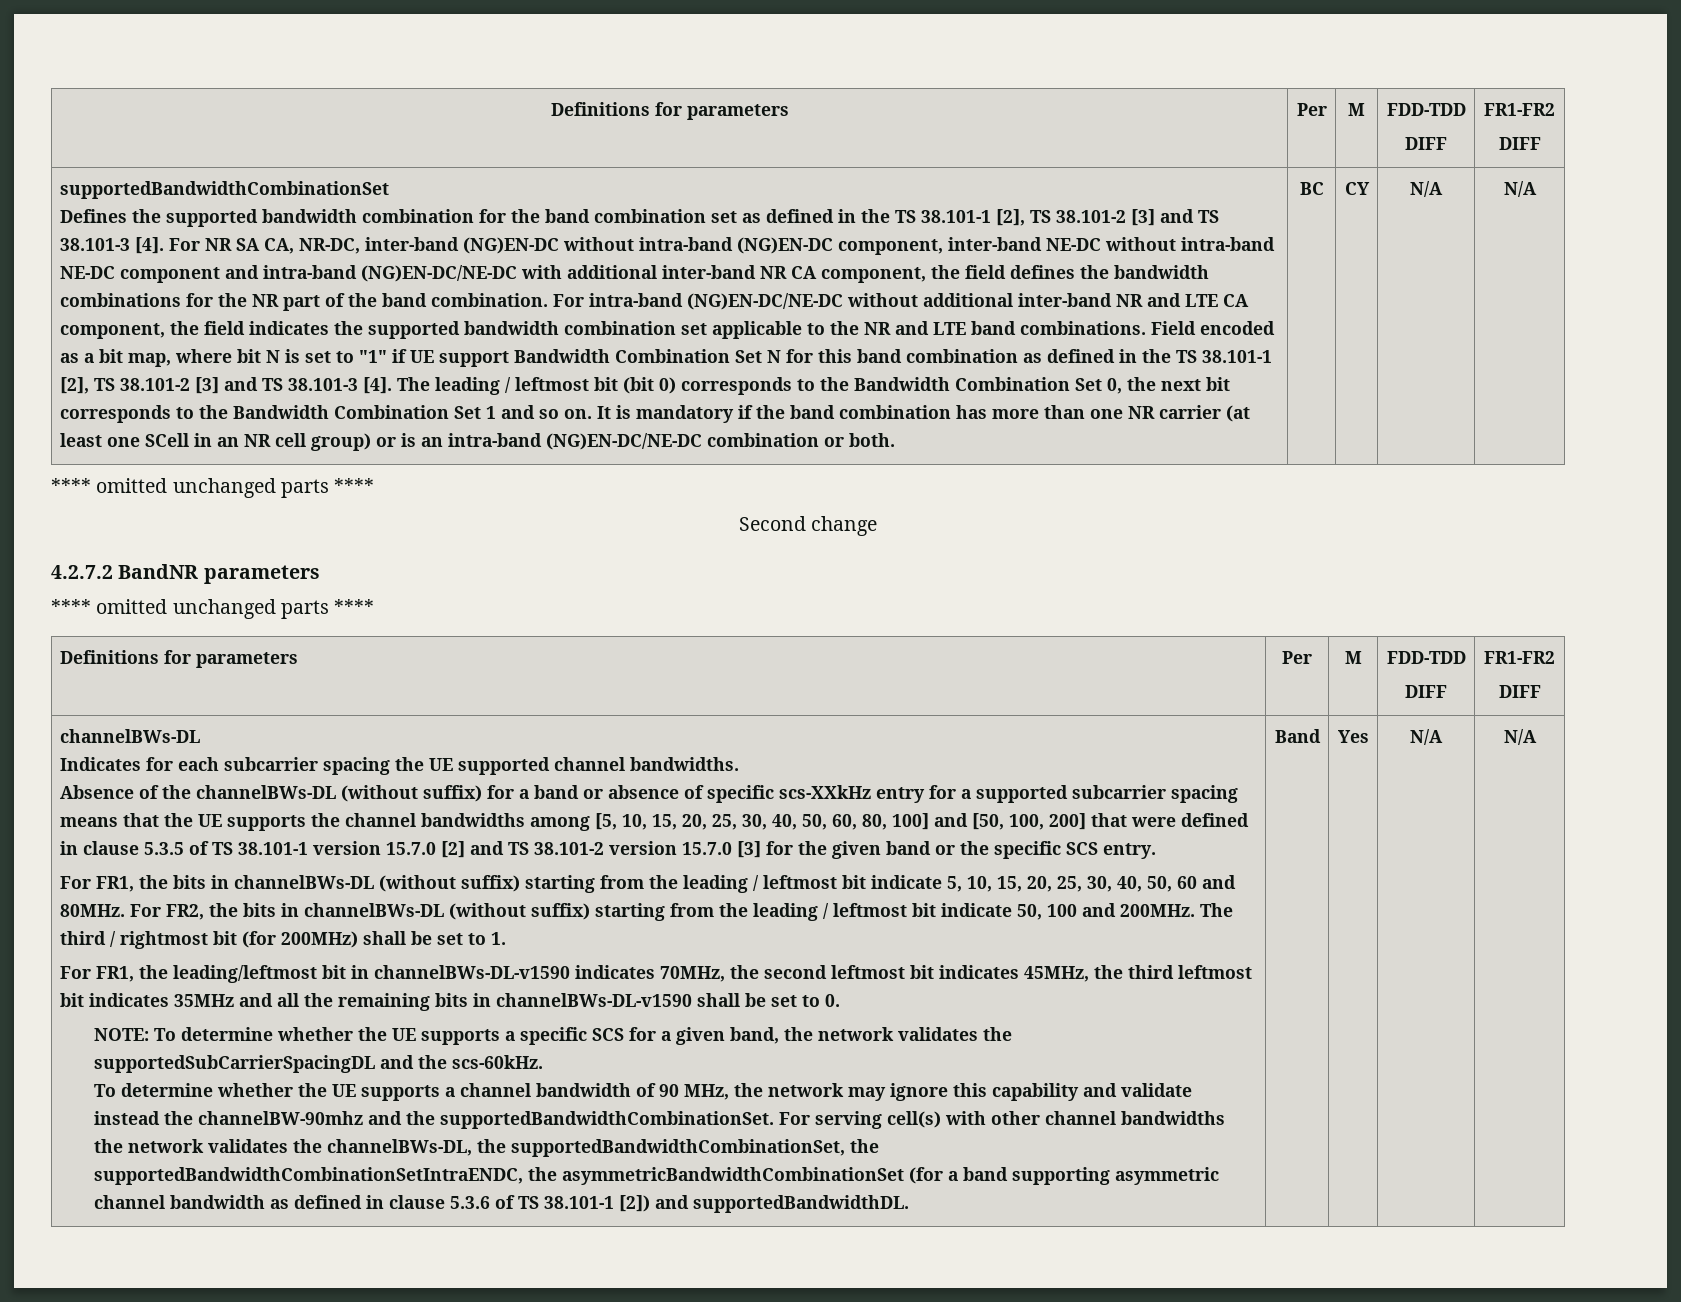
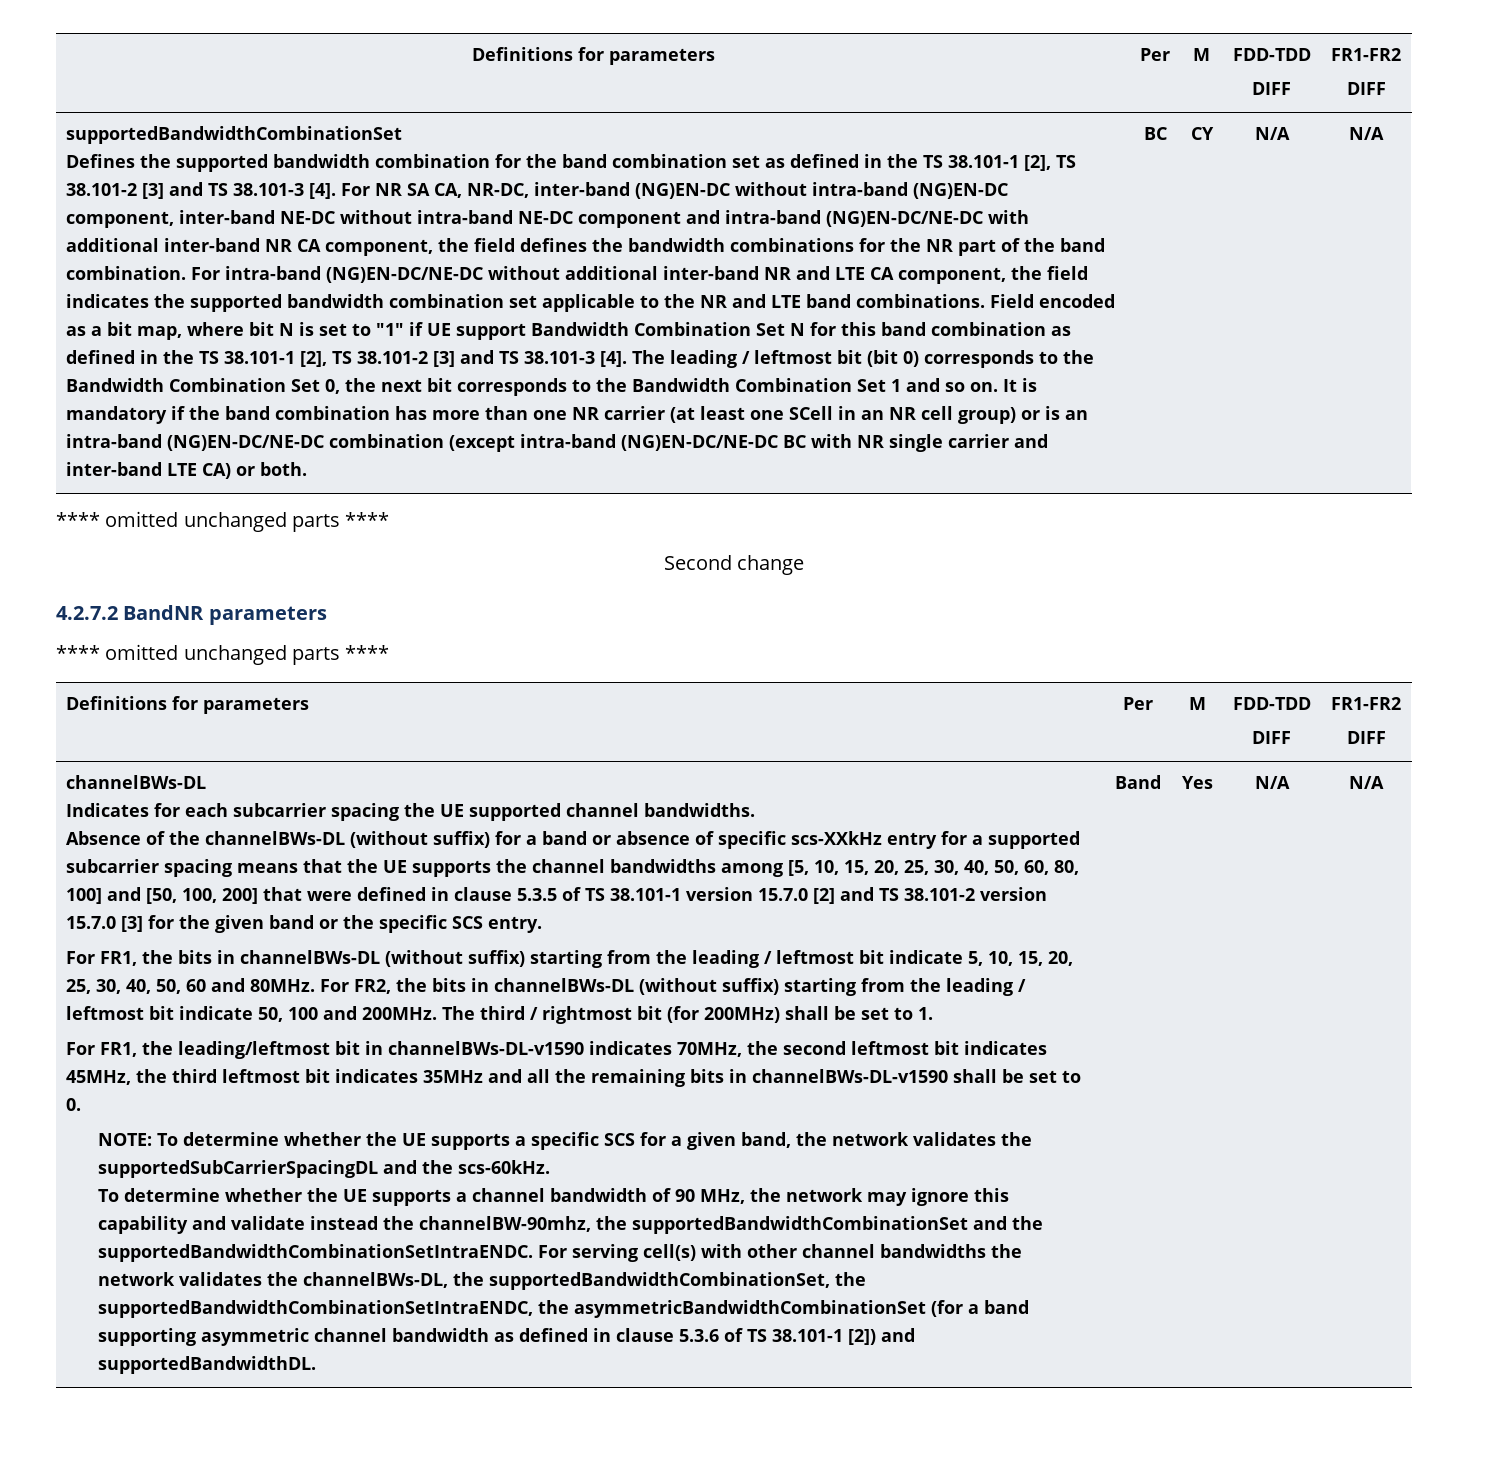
- It is mandatory if the band combination has more than one NR carrier (at least one SCell in an NR cell group) or is an intra-band (NG)EN-DC/NE-DC combination or both.
+ It is mandatory if the band combination has more than one NR carrier (at least one SCell in an NR cell group) or is an intra-band (NG)EN-DC/NE-DC combination (except intra-band (NG)EN-DC/NE-DC BC with NR single carrier and inter-band LTE CA) or both.
- To determine whether the UE supports a channel bandwidth of 90 MHz, the network may ignore this capability and validate instead the channelBW-90mhz and the supportedBandwidthCombinationSet.
+ To determine whether the UE supports a channel bandwidth of 90 MHz, the network may ignore this capability and validate instead the channelBW-90mhz, the supportedBandwidthCombinationSet and the supportedBandwidthCombinationSetIntraENDC.

